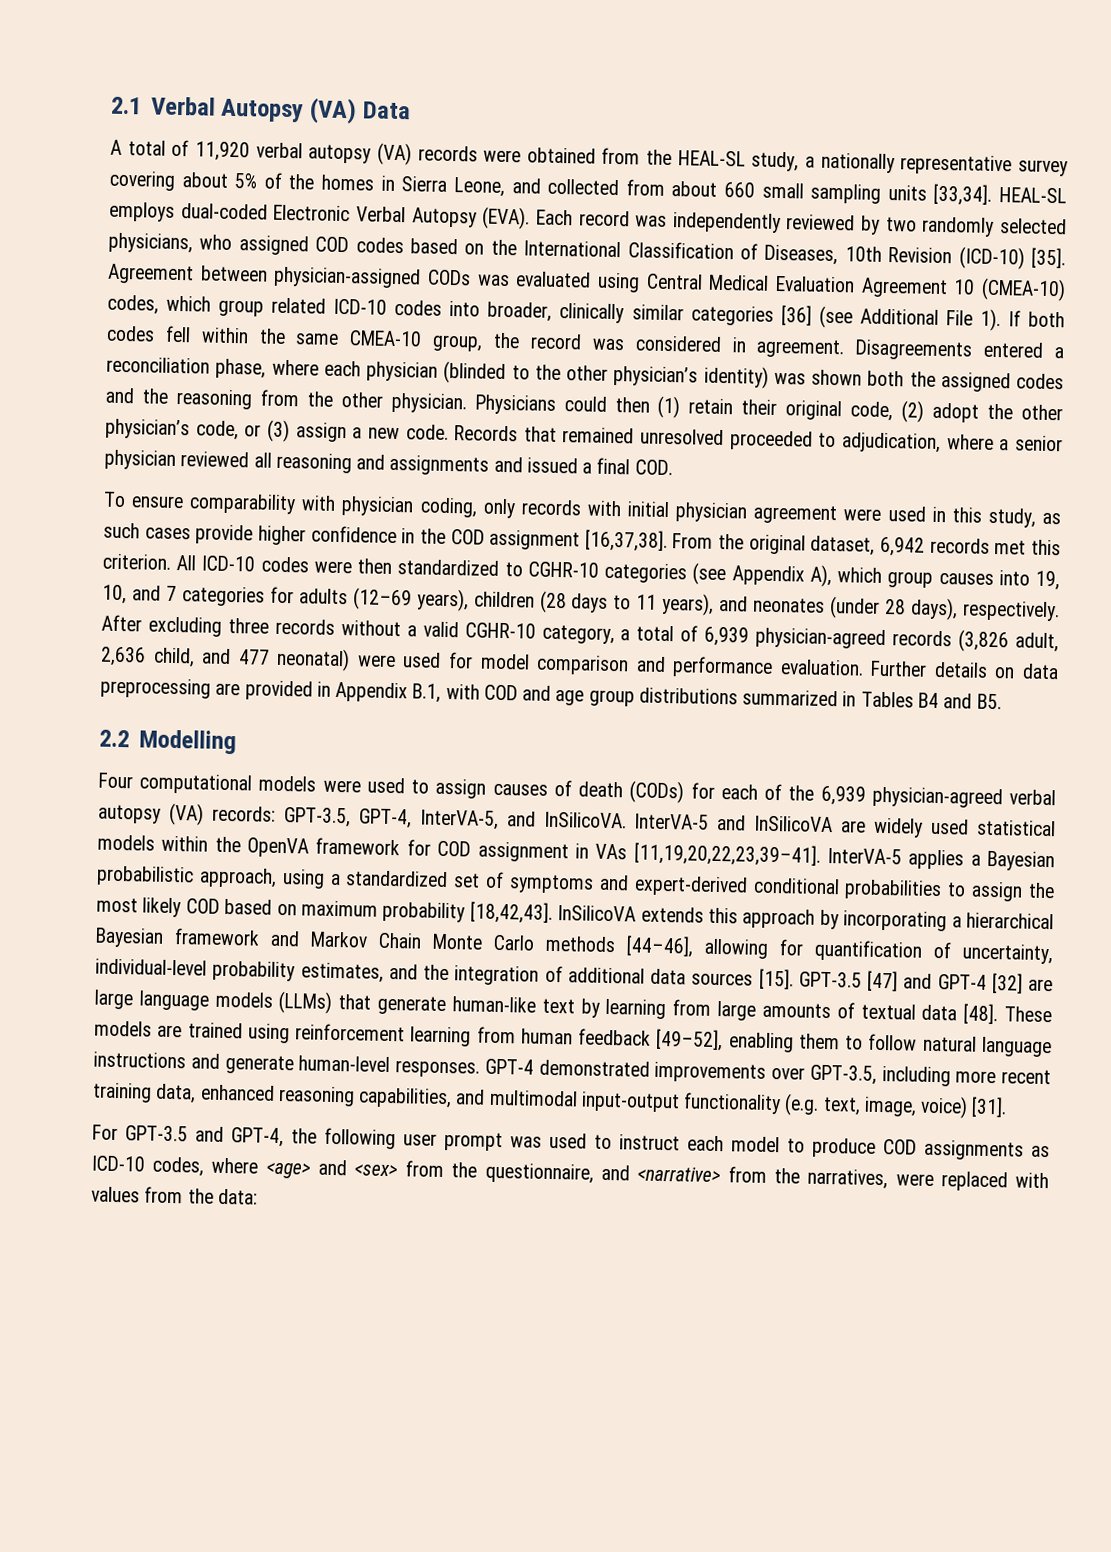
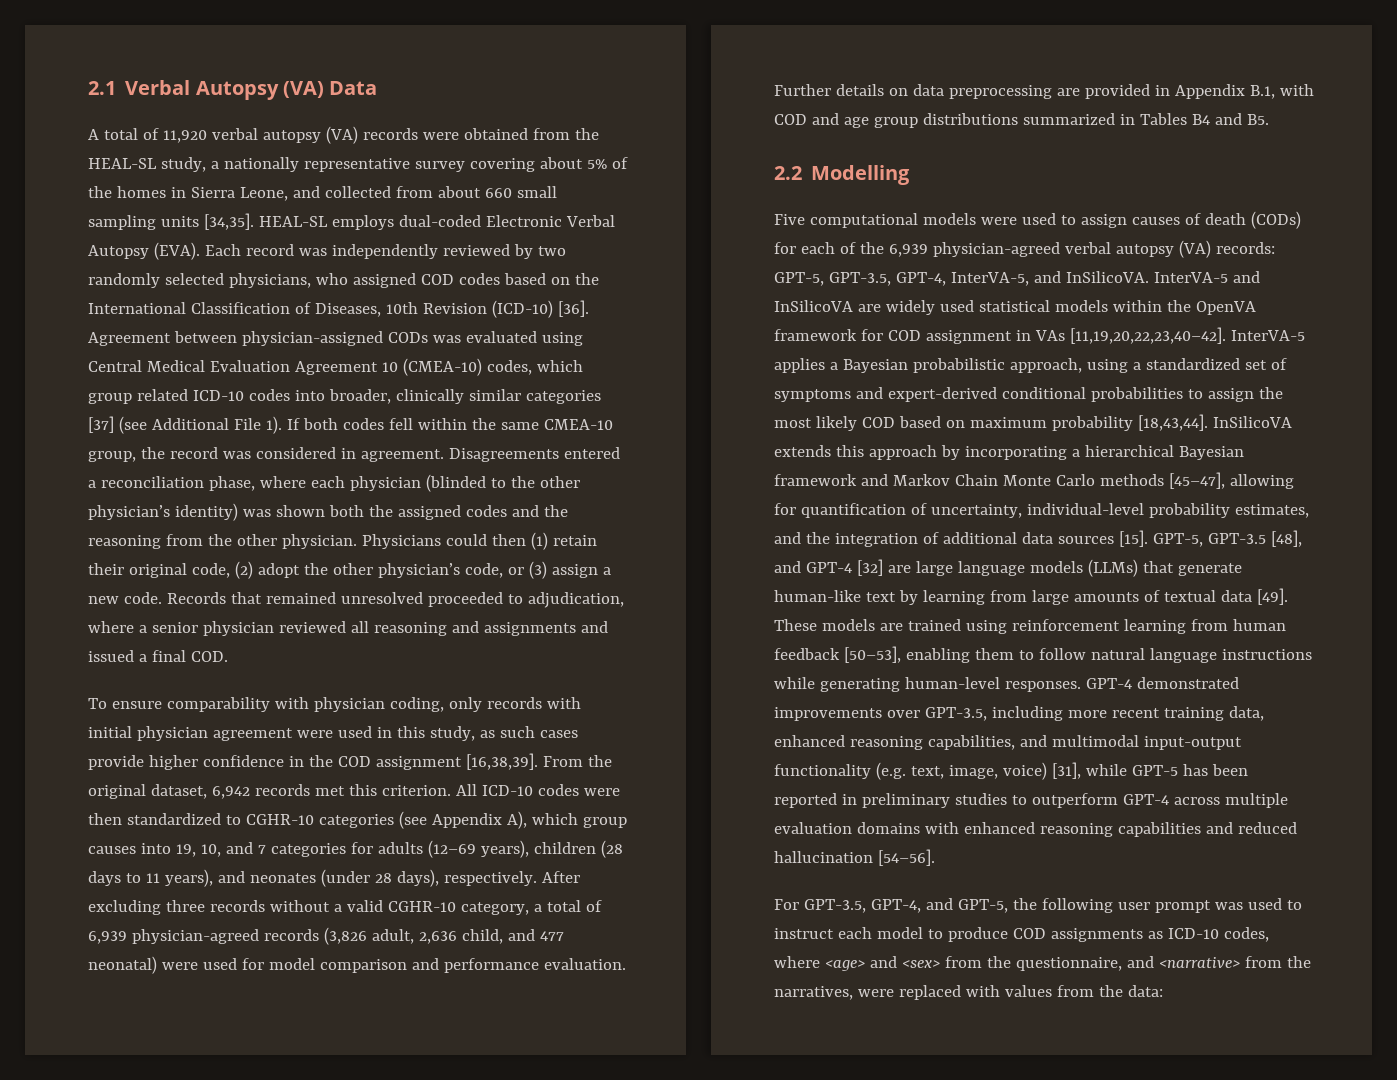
- A total of 11,920 verbal autopsy (VA) records were obtained from the HEAL-SL study, a nationally representative survey covering about 5% of the homes in Sierra Leone, and collected from about 660 small sampling units [33,34].
+ A total of 11,920 verbal autopsy (VA) records were obtained from the HEAL-SL study, a nationally representative survey covering about 5% of the homes in Sierra Leone, and collected from about 660 small sampling units [34,35].
- Each record was independently reviewed by two randomly selected physicians, who assigned COD codes based on the International Classification of Diseases, 10th Revision (ICD-10) [35].
+ Each record was independently reviewed by two randomly selected physicians, who assigned COD codes based on the International Classification of Diseases, 10th Revision (ICD-10) [36].
- Agreement between physician-assigned CODs was evaluated using Central Medical Evaluation Agreement 10 (CMEA-10) codes, which group related ICD-10 codes into broader, clinically similar categories [36] (see Additional File 1).
+ Agreement between physician-assigned CODs was evaluated using Central Medical Evaluation Agreement 10 (CMEA-10) codes, which group related ICD-10 codes into broader, clinically similar categories [37] (see Additional File 1).
- To ensure comparability with physician coding, only records with initial physician agreement were used in this study, as such cases provide higher confidence in the COD assignment [16,37,38].
+ To ensure comparability with physician coding, only records with initial physician agreement were used in this study, as such cases provide higher confidence in the COD assignment [16,38,39].
- Four computational models were used to assign causes of death (CODs) for each of the 6,939 physician-agreed verbal autopsy (VA) records: GPT-3.5, GPT-4, InterVA-5, and InSilicoVA.
+ Five computational models were used to assign causes of death (CODs) for each of the 6,939 physician-agreed verbal autopsy (VA) records: GPT-5, GPT-3.5, GPT-4, InterVA-5, and InSilicoVA.
- InterVA-5 and InSilicoVA are widely used statistical models within the OpenVA framework for COD assignment in VAs [11,19,20,22,23,39–41].
+ InterVA-5 and InSilicoVA are widely used statistical models within the OpenVA framework for COD assignment in VAs [11,19,20,22,23,40–42].
- InterVA-5 applies a Bayesian probabilistic approach, using a standardized set of symptoms and expert-derived conditional probabilities to assign the most likely COD based on maximum probability [18,42,43].
+ InterVA-5 applies a Bayesian probabilistic approach, using a standardized set of symptoms and expert-derived conditional probabilities to assign the most likely COD based on maximum probability [18,43,44].
- InSilicoVA extends this approach by incorporating a hierarchical Bayesian framework and Markov Chain Monte Carlo methods [44–46], allowing for quantification of uncertainty, individual-level probability estimates, and the integration of additional data sources [15].
+ InSilicoVA extends this approach by incorporating a hierarchical Bayesian framework and Markov Chain Monte Carlo methods [45–47], allowing for quantification of uncertainty, individual-level probability estimates, and the integration of additional data sources [15].
- GPT-3.5 [47] and GPT-4 [32] are large language models (LLMs) that generate human-like text by learning from large amounts of textual data [48].
+ GPT-5, GPT-3.5 [48], and GPT-4 [32] are large language models (LLMs) that generate human-like text by learning from large amounts of textual data [49].
- These models are trained using reinforcement learning from human feedback [49–52], enabling them to follow natural language instructions and generate human-level responses.
+ These models are trained using reinforcement learning from human feedback [50–53], enabling them to follow natural language instructions while generating human-level responses.
- GPT-4 demonstrated improvements over GPT-3.5, including more recent training data, enhanced reasoning capabilities, and multimodal input-output functionality (e.g. text, image, voice) [31].
- For GPT-3.5 and GPT-4, the following user prompt was used to instruct each model to produce COD assignments as ICD-10 codes, where <age> and <sex> from the questionnaire, and <narrative> from the narratives, were replaced with values from the data:
+ GPT-4 demonstrated improvements over GPT-3.5, including more recent training data, enhanced reasoning capabilities, and multimodal input-output functionality (e.g. text, image, voice) [31], while GPT-5 has been reported in preliminary studies to outperform GPT-4 across multiple evaluation domains with enhanced reasoning capabilities and reduced hallucination [54–56].
+ For GPT-3.5, GPT-4, and GPT-5, the following user prompt was used to instruct each model to produce COD assignments as ICD-10 codes, where <age> and <sex> from the questionnaire, and <narrative> from the narratives, were replaced with values from the data:

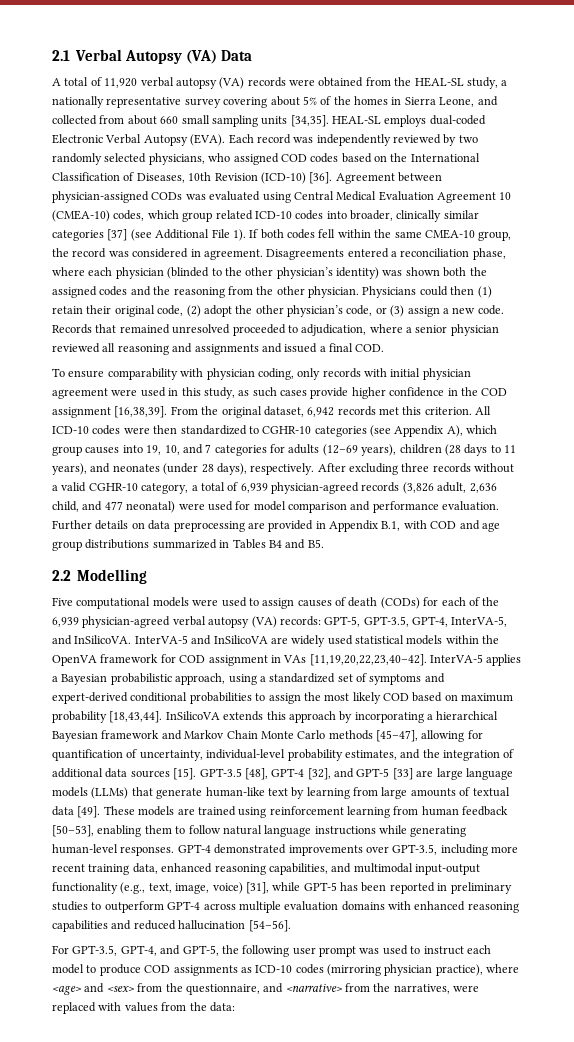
- GPT-5, GPT-3.5 [48], and GPT-4 [32] are large language models (LLMs) that generate human-like text by learning from large amounts of textual data [49].
+ GPT-3.5 [48], GPT-4 [32], and GPT-5 [33] are large language models (LLMs) that generate human-like text by learning from large amounts of textual data [49].
- GPT-4 demonstrated improvements over GPT-3.5, including more recent training data, enhanced reasoning capabilities, and multimodal input-output functionality (e.g. text, image, voice) [31], while GPT-5 has been reported in preliminary studies to outperform GPT-4 across multiple evaluation domains with enhanced reasoning capabilities and reduced hallucination [54–56].
+ GPT-4 demonstrated improvements over GPT-3.5, including more recent training data, enhanced reasoning capabilities, and multimodal input-output functionality (e.g., text, image, voice) [31], while GPT-5 has been reported in preliminary studies to outperform GPT-4 across multiple evaluation domains with enhanced reasoning capabilities and reduced hallucination [54–56].
- For GPT-3.5, GPT-4, and GPT-5, the following user prompt was used to instruct each model to produce COD assignments as ICD-10 codes, where <age> and <sex> from the questionnaire, and <narrative> from the narratives, were replaced with values from the data:
+ For GPT-3.5, GPT-4, and GPT-5, the following user prompt was used to instruct each model to produce COD assignments as ICD-10 codes (mirroring physician practice), where <age> and <sex> from the questionnaire, and <narrative> from the narratives, were replaced with values from the data:

